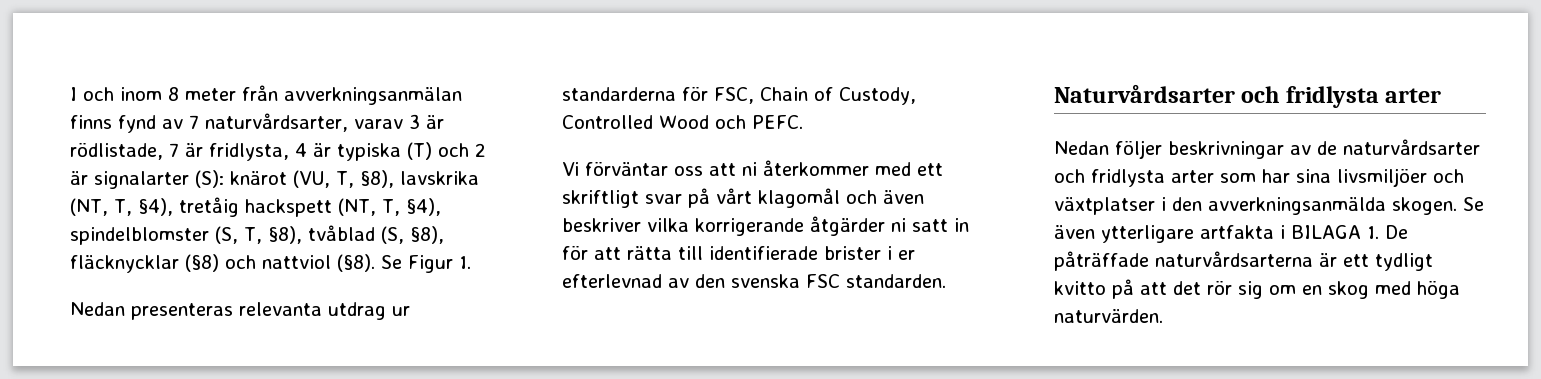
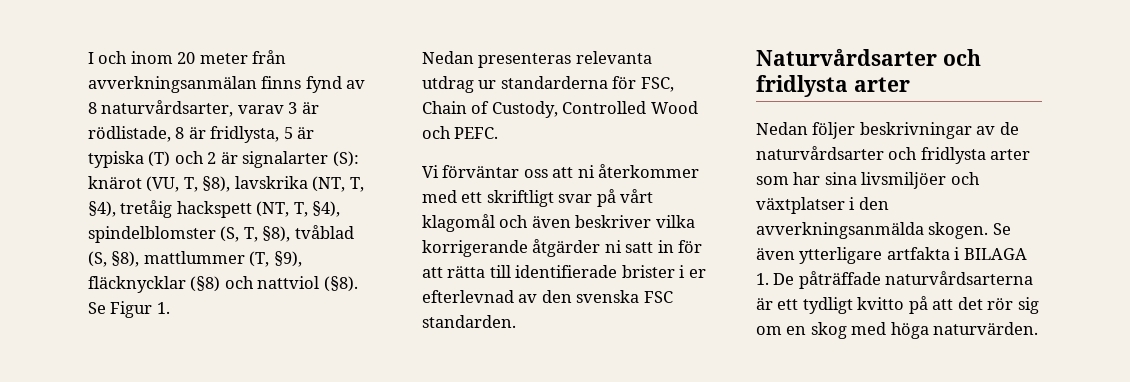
- I och inom 8 meter från avverkningsanmälan finns fynd av 7 naturvårdsarter, varav 3 är rödlistade, 7 är fridlysta, 4 är typiska (T) och 2 är signalarter (S): knärot (VU, T, §8), lavskrika (NT, T, §4), tretåig hackspett (NT, T, §4), spindelblomster (S, T, §8), tvåblad (S, §8), fläcknycklar (§8) och nattviol (§8).
+ I och inom 20 meter från avverkningsanmälan finns fynd av 8 naturvårdsarter, varav 3 är rödlistade, 8 är fridlysta, 5 är typiska (T) och 2 är signalarter (S): knärot (VU, T, §8), lavskrika (NT, T, §4), tretåig hackspett (NT, T, §4), spindelblomster (S, T, §8), tvåblad (S, §8), mattlummer (T, §9), fläcknycklar (§8) och nattviol (§8).

